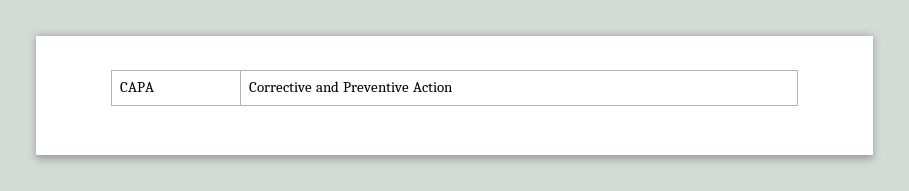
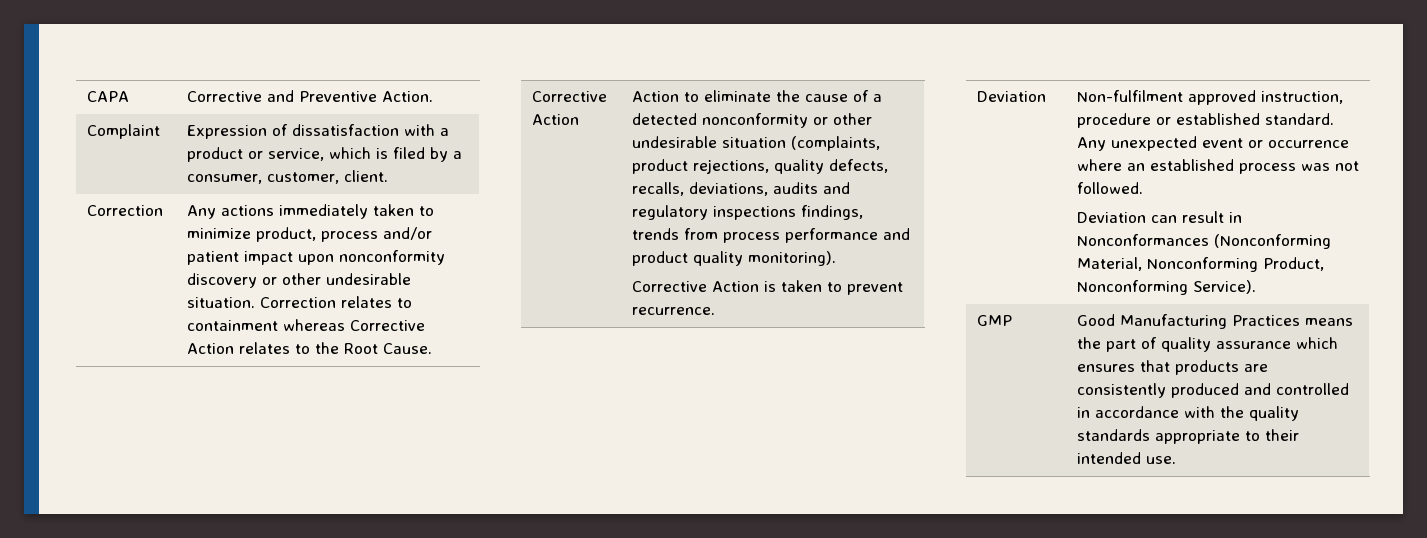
- CAPA | Corrective and Preventive Action
+ CAPA | Corrective and Preventive Action.
+ Complaint | Expression of dissatisfaction with a product or service, which is filed by a consumer, customer, client.
+ Correction | Any actions immediately taken to minimize product, process and/or patient impact upon nonconformity discovery or other undesirable situation. Correction relates to containment whereas Corrective Action relates to the Root Cause.
+ Corrective Action | Action to eliminate the cause of a detected nonconformity or other undesirable situation (complaints, product rejections, quality defects, recalls, deviations, audits and regulatory inspections findings, trends from process performance and product quality monitoring).
+ Corrective Action is taken to prevent recurrence.
+ Deviation | Non-fulfilment approved instruction, procedure or established standard. Any unexpected event or occurrence where an established process was not followed.
+ Deviation can result in Nonconformances (Nonconforming Material, Nonconforming Product, Nonconforming Service).
+ GMP | Good Manufacturing Practices means the part of quality assurance which ensures that products are consistently produced and controlled in accordance with the quality standards appropriate to their intended use.

